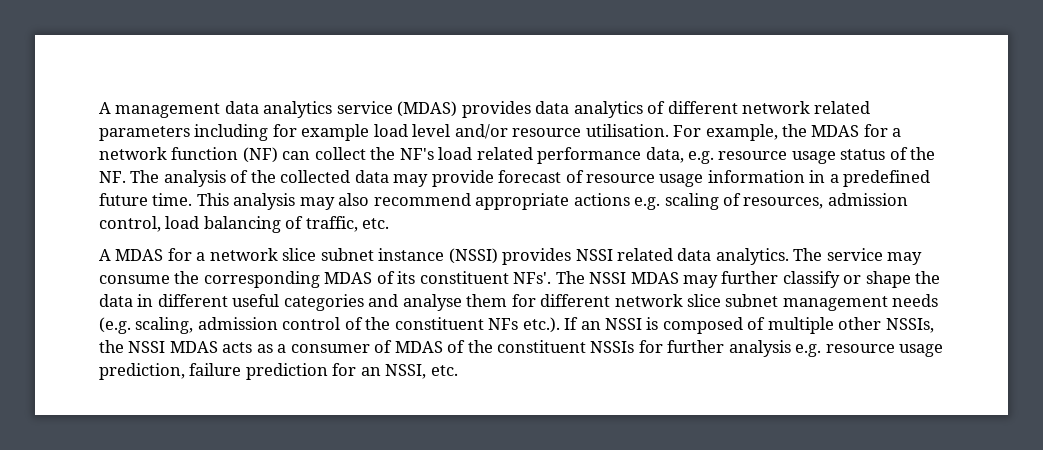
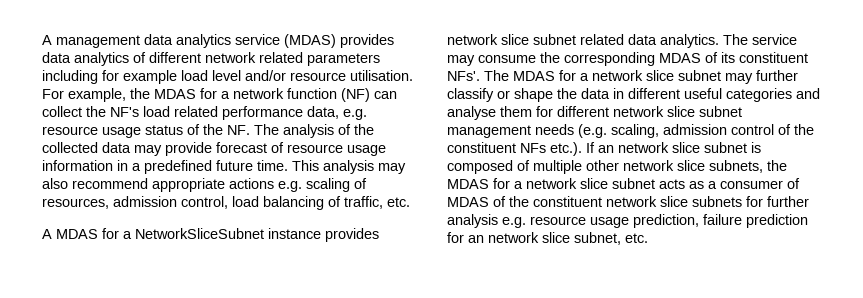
- A MDAS for a network slice subnet instance (NSSI) provides NSSI related data analytics.
+ A MDAS for a NetworkSliceSubnet instance provides network slice subnet related data analytics.
- The NSSI MDAS may further classify or shape the data in different useful categories and analyse them for different network slice subnet management needs (e.g. scaling, admission control of the constituent NFs etc.). If an NSSI is composed of multiple other NSSIs, the NSSI MDAS acts as a consumer of MDAS of the constituent NSSIs for further analysis e.g. resource usage prediction, failure prediction for an NSSI, etc.
+ The MDAS for a network slice subnet may further classify or shape the data in different useful categories and analyse them for different network slice subnet management needs (e.g. scaling, admission control of the constituent NFs etc.). If an network slice subnet is composed of multiple other network slice subnets, the MDAS for a network slice subnet acts as a consumer of MDAS of the constituent network slice subnets for further analysis e.g. resource usage prediction, failure prediction for an network slice subnet, etc.

